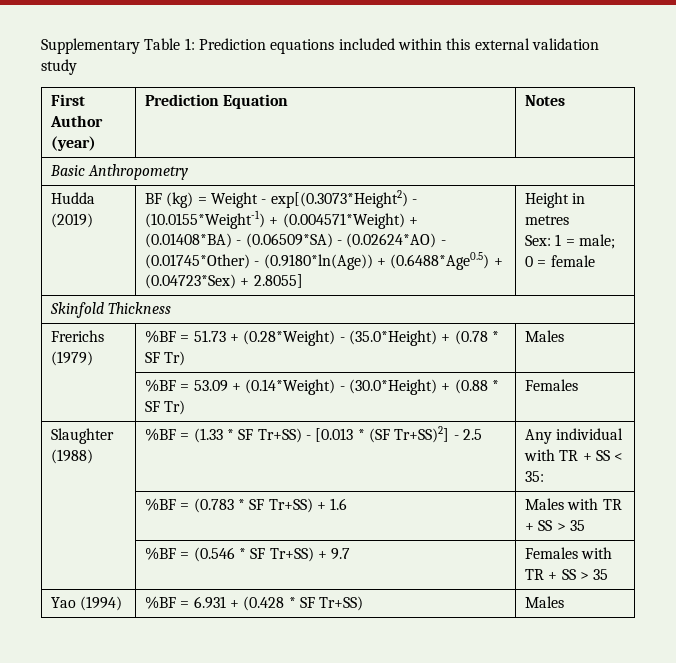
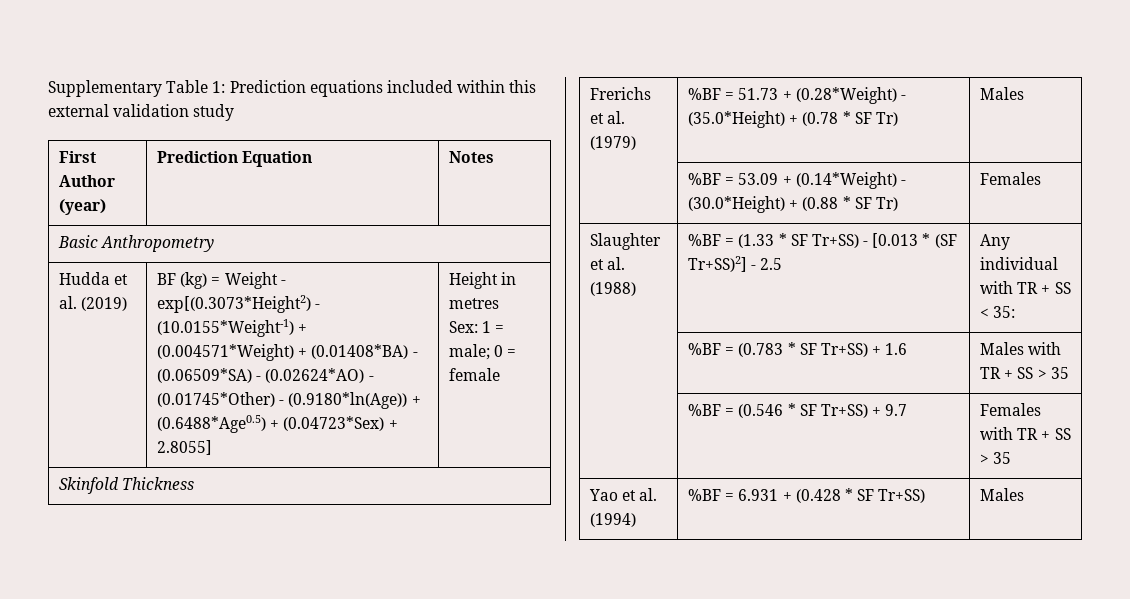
- Hudda (2019) | BF (kg) = Weight - exp[(0.3073*Height2) - (10.0155*Weight-1) + (0.004571*Weight) + (0.01408*BA) - (0.06509*SA) - (0.02624*AO) - (0.01745*Other) - (0.9180*ln(Age)) + (0.6488*Age0.5) + (0.04723*Sex) + 2.8055] | Height in metres
+ Hudda et al. (2019) | BF (kg) = Weight - exp[(0.3073*Height2) - (10.0155*Weight-1) + (0.004571*Weight) + (0.01408*BA) - (0.06509*SA) - (0.02624*AO) - (0.01745*Other) - (0.9180*ln(Age)) + (0.6488*Age0.5) + (0.04723*Sex) + 2.8055] | Height in metres
- Frerichs (1979) | %BF = 51.73 + (0.28*Weight) - (35.0*Height) + (0.78 * SF Tr) | Males
+ Frerichs et al. (1979) | %BF = 51.73 + (0.28*Weight) - (35.0*Height) + (0.78 * SF Tr) | Males
- Slaughter (1988) | %BF = (1.33 * SF Tr+SS) - [0.013 * (SF Tr+SS)2] - 2.5 | Any individual with TR + SS < 35:
+ Slaughter et al. (1988) | %BF = (1.33 * SF Tr+SS) - [0.013 * (SF Tr+SS)2] - 2.5 | Any individual with TR + SS < 35:
- Yao (1994) | %BF = 6.931 + (0.428 * SF Tr+SS) | Males
+ Yao et al. (1994) | %BF = 6.931 + (0.428 * SF Tr+SS) | Males

